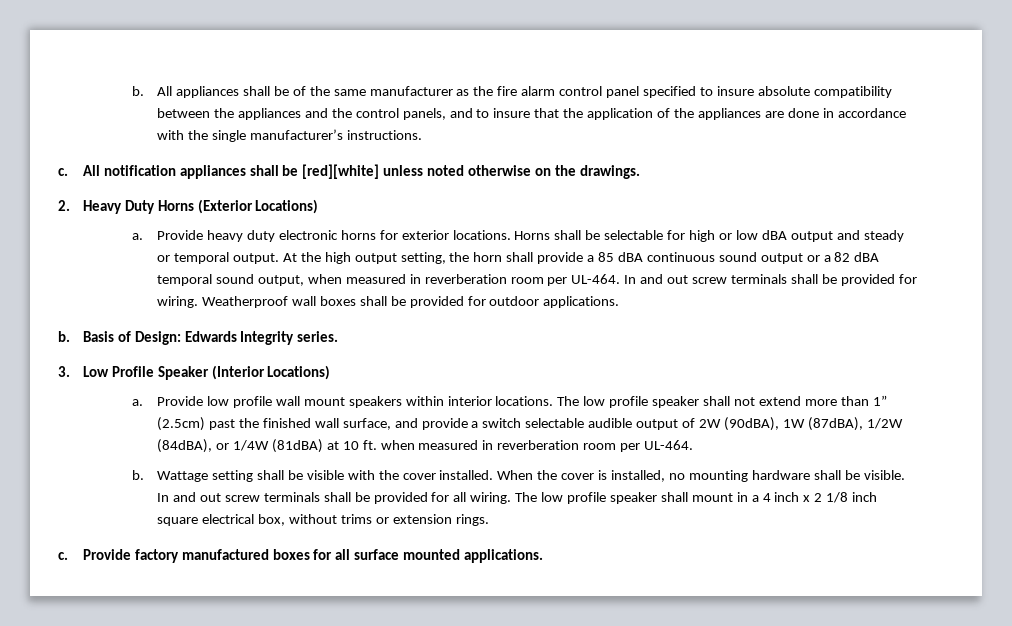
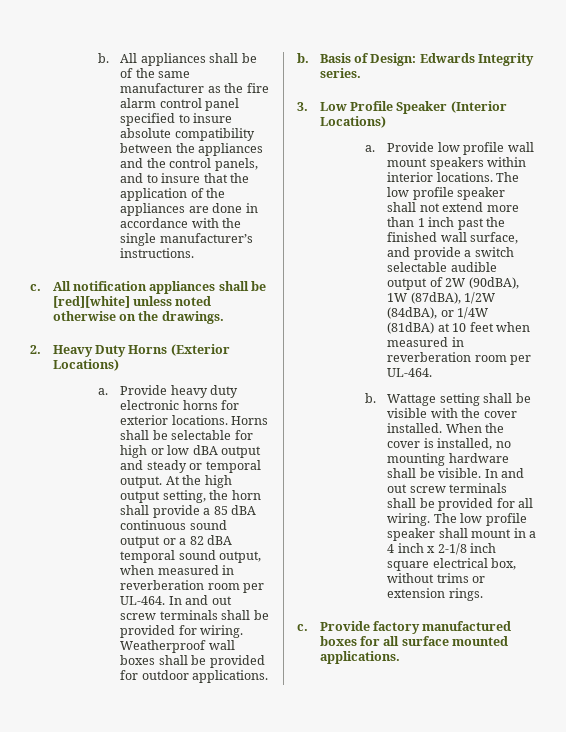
- The low profile speaker shall not extend more than 1” (2.5cm) past the finished wall surface, and provide a switch selectable audible output of 2W (90dBA), 1W (87dBA), 1/2W (84dBA), or 1/4W (81dBA) at 10 ft. when measured in reverberation room per UL-464.
+ The low profile speaker shall not extend more than 1 inch past the finished wall surface, and provide a switch selectable audible output of 2W (90dBA), 1W (87dBA), 1/2W (84dBA), or 1/4W (81dBA) at 10 feet when measured in reverberation room per UL-464.
- The low profile speaker shall mount in a 4 inch x 2 1/8 inch square electrical box, without trims or extension rings.
+ The low profile speaker shall mount in a 4 inch x 2-1/8 inch square electrical box, without trims or extension rings.

